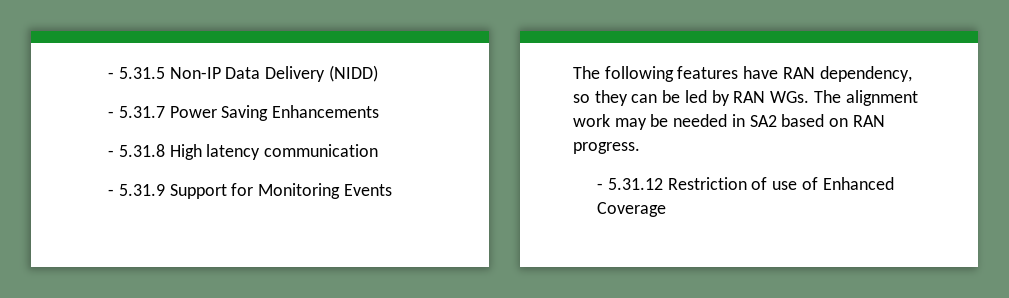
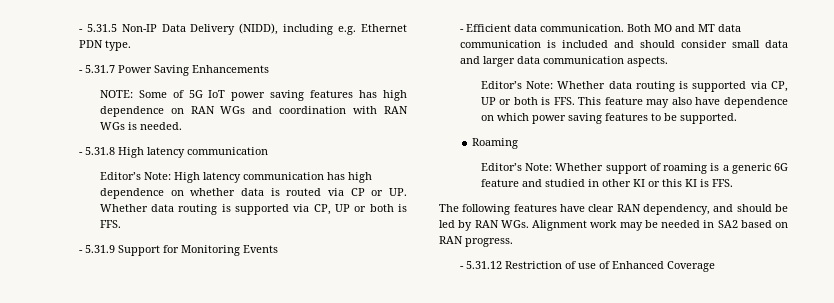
- - 5.31.5 Non-IP Data Delivery (NIDD)
+ - 5.31.5 Non-IP Data Delivery (NIDD), including e.g. Ethernet PDN type.
+ NOTE: Some of 5G IoT power saving features has high dependence on RAN WGs and coordination with RAN WGs is needed.
+ Editor’s Note: High latency communication has high dependence on whether data is routed via CP or UP. Whether data routing is supported via CP, UP or both is FFS.
+ - Efficient data communication. Both MO and MT data communication is included and should consider small data and larger data communication aspects.
+ Editor’s Note: Whether data routing is supported via CP, UP or both is FFS. This feature may also have dependence on which power saving features to be supported.
+ Roaming
+ Editor’s Note: Whether support of roaming is a generic 6G feature and studied in other KI or this KI is FFS.
- The following features have RAN dependency, so they can be led by RAN WGs. The alignment work may be needed in SA2 based on RAN progress.
+ The following features have clear RAN dependency, and should be led by RAN WGs. Alignment work may be needed in SA2 based on RAN progress.

